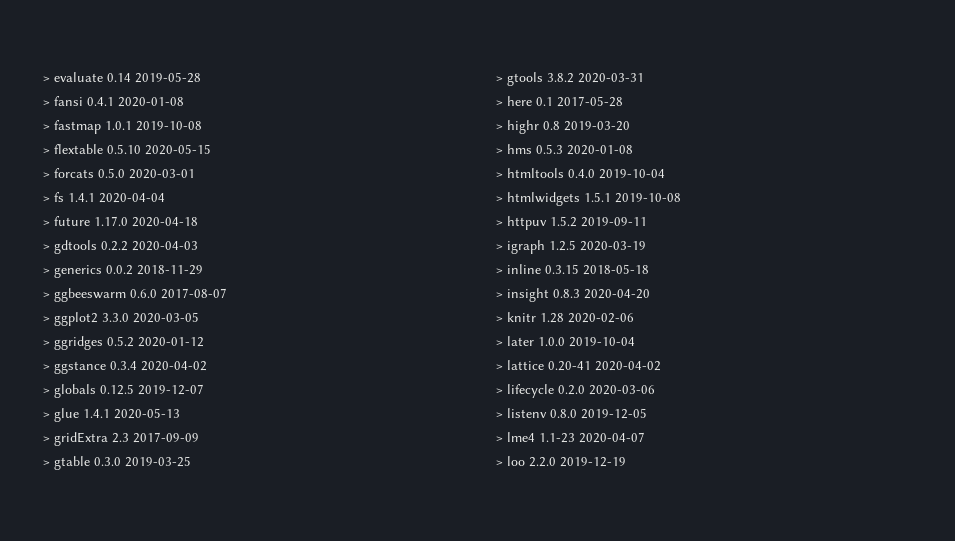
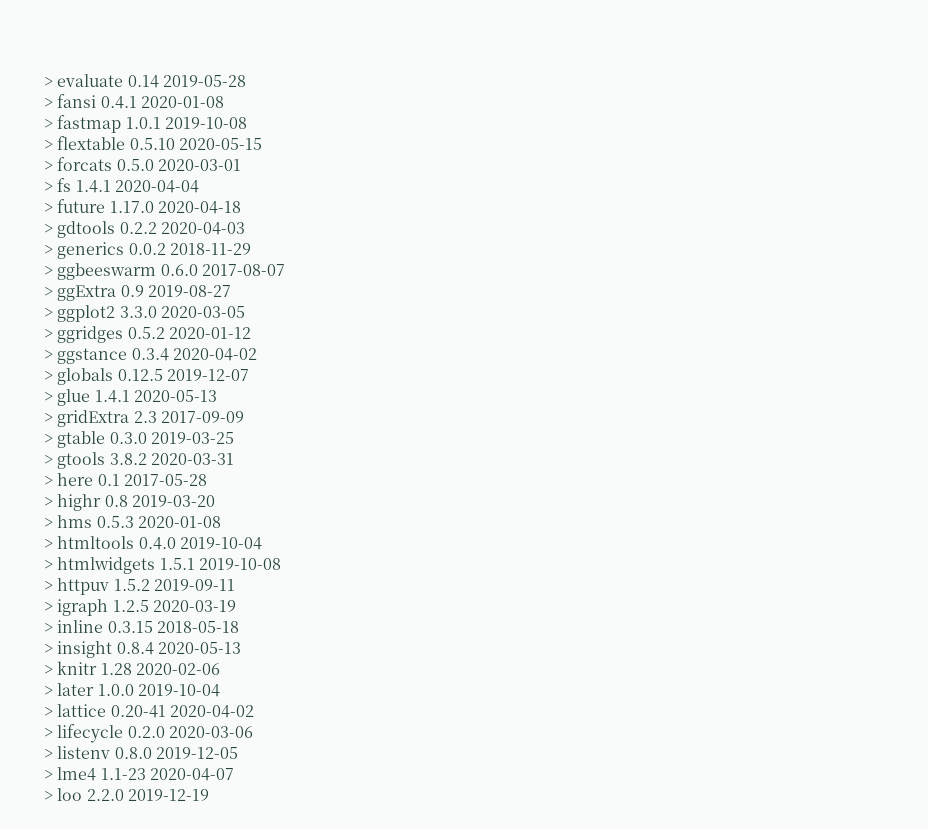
+ > ggExtra 0.9 2019-08-27
- > insight 0.8.3 2020-04-20
+ > insight 0.8.4 2020-05-13

